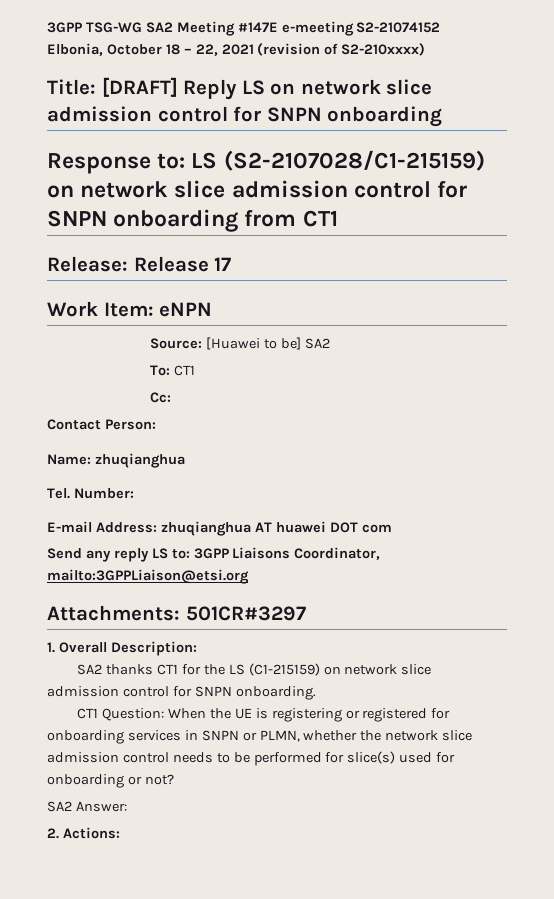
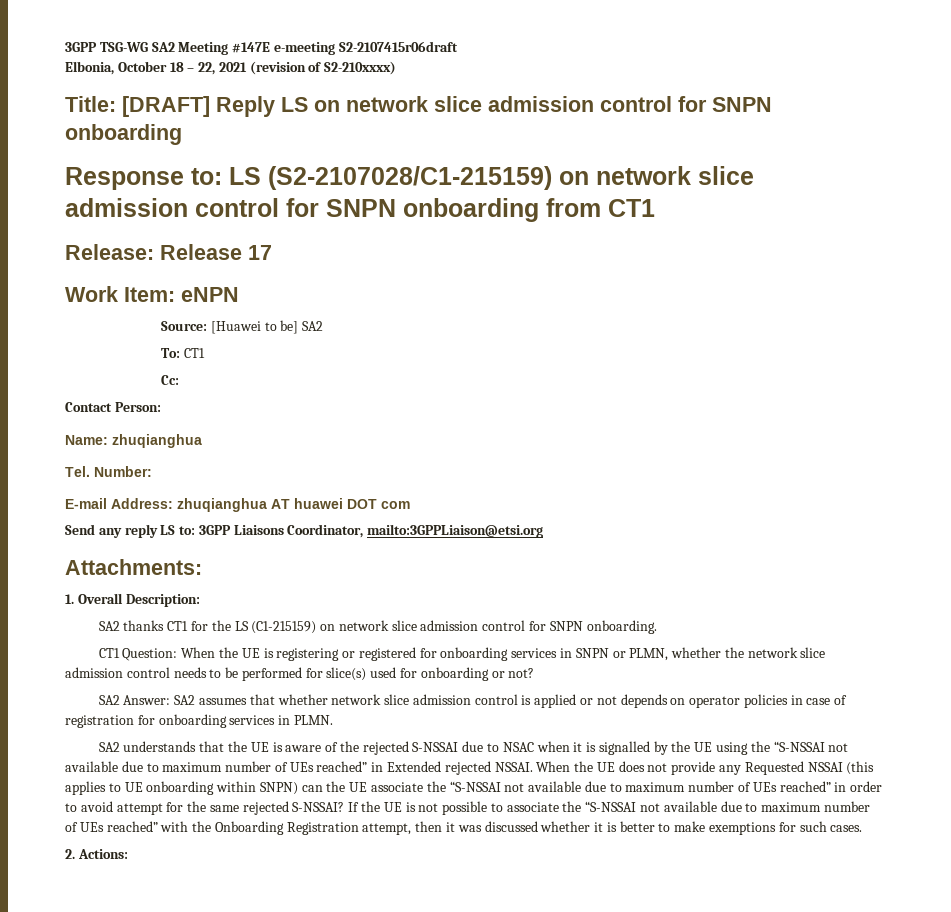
- 3GPP TSG-WG SA2 Meeting #147E e-meeting S2-21074152
+ 3GPP TSG-WG SA2 Meeting #147E e-meeting S2-2107415r06draft
- Attachments: 501CR#3297
+ Attachments:
- SA2 Answer:
+ SA2 Answer: SA2 assumes that whether network slice admission control is applied or not depends on operator policies in case of registration for onboarding services in PLMN.
+ SA2 understands that the UE is aware of the rejected S-NSSAI due to NSAC when it is signalled by the UE using the “S-NSSAI not available due to maximum number of UEs reached” in Extended rejected NSSAI. When the UE does not provide any Requested NSSAI (this applies to UE onboarding within SNPN) can the UE associate the “S-NSSAI not available due to maximum number of UEs reached” in order to avoid attempt for the same rejected S-NSSAI? If the UE is not possible to associate the “S-NSSAI not available due to maximum number of UEs reached” with the Onboarding Registration attempt, then it was discussed whether it is better to make exemptions for such cases.

